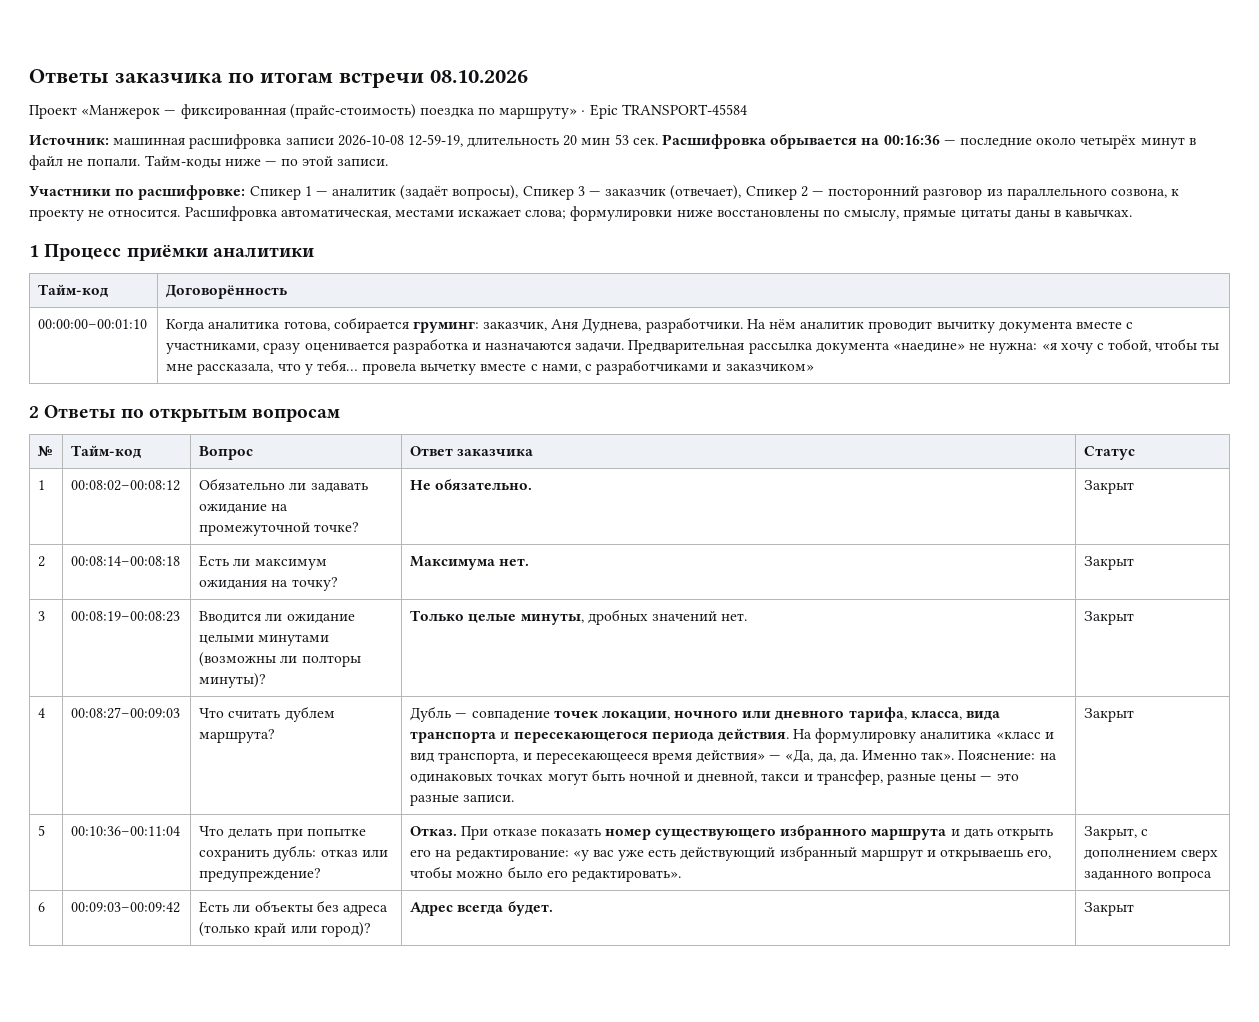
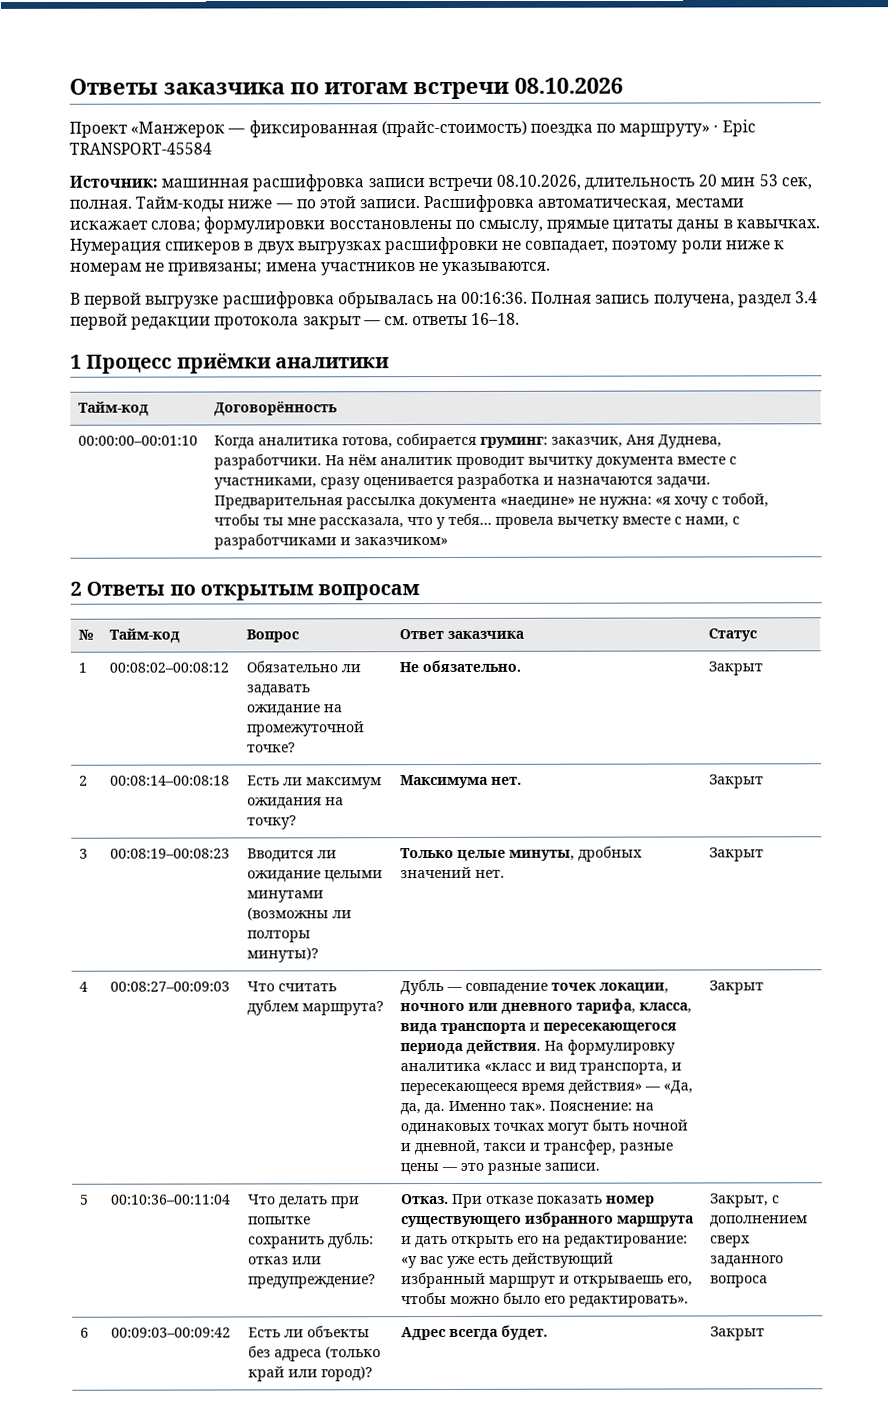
- Источник: машинная расшифровка записи 2026-10-08 12-59-19, длительность 20 мин 53 сек. Расшифровка обрывается на 00:16:36 — последние около четырёх минут в файл не попали.
+ Источник: машинная расшифровка записи встречи 08.10.2026, длительность 20 мин 53 сек, полная.
- Тайм-коды ниже — по этой записи.
- Участники по расшифровке: Спикер 1 — аналитик (задаёт вопросы), Спикер 3 — заказчик (отвечает), Спикер 2 — посторонний разговор из параллельного созвона, к проекту не относится. Расшифровка автоматическая, местами искажает слова; формулировки ниже восстановлены по смыслу, прямые цитаты даны в кавычках.
+ Тайм-коды ниже — по этой записи. Расшифровка автоматическая, местами искажает слова; формулировки восстановлены по смыслу, прямые цитаты даны в кавычках. Нумерация спикеров в двух выгрузках расшифровки не совпадает, поэтому роли ниже к номерам не привязаны; имена участников не указываются.
+ В первой выгрузке расшифровка обрывалась на 00:16:36. Полная запись получена, раздел 3.4 первой редакции протокола закрыт — см. ответы 16–18.

